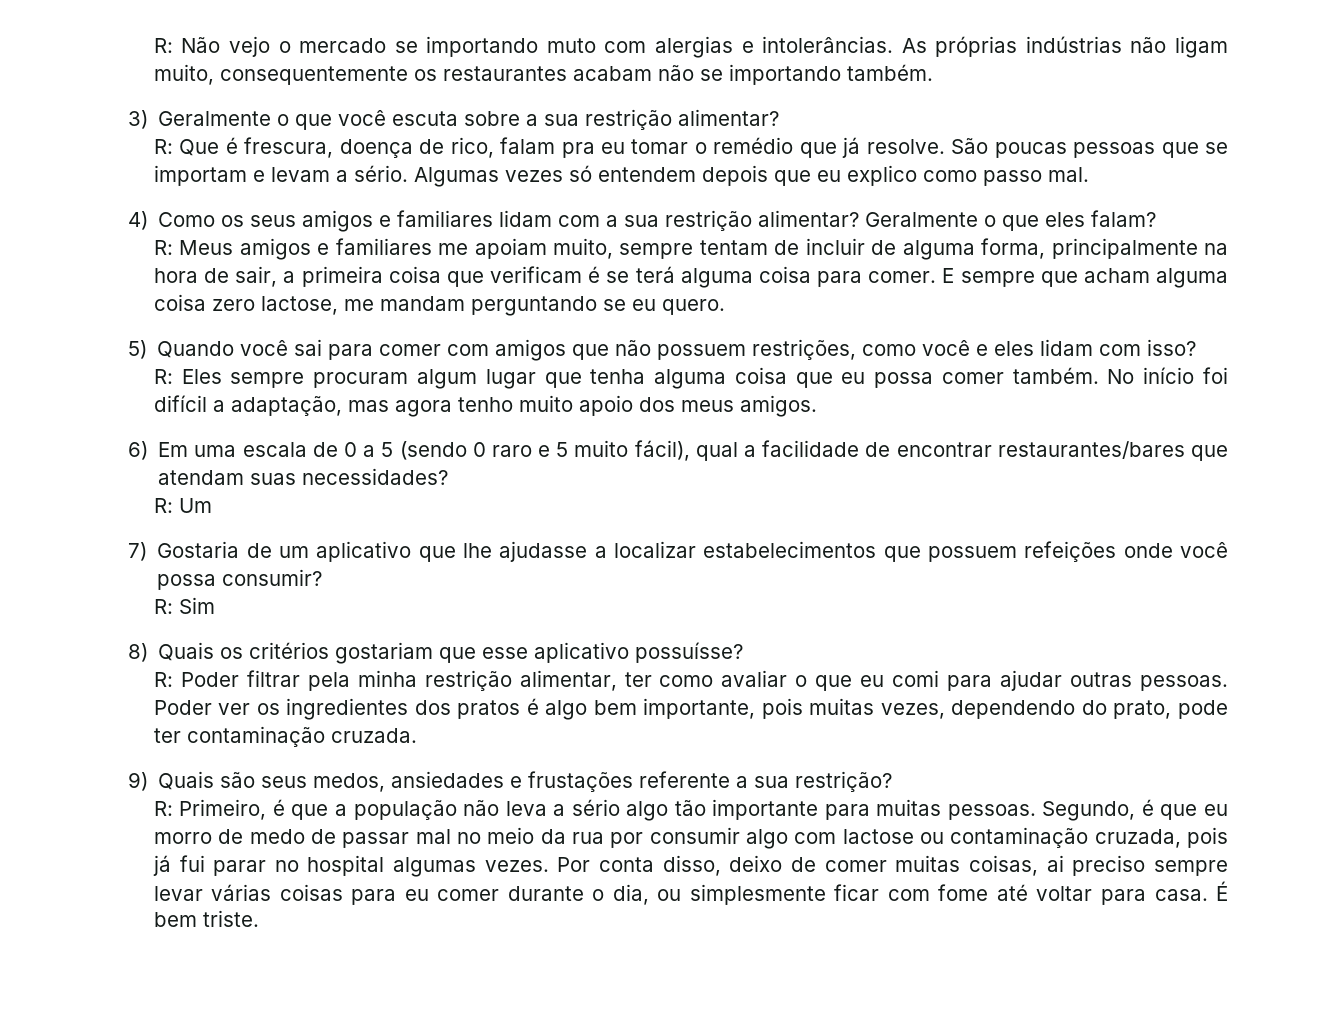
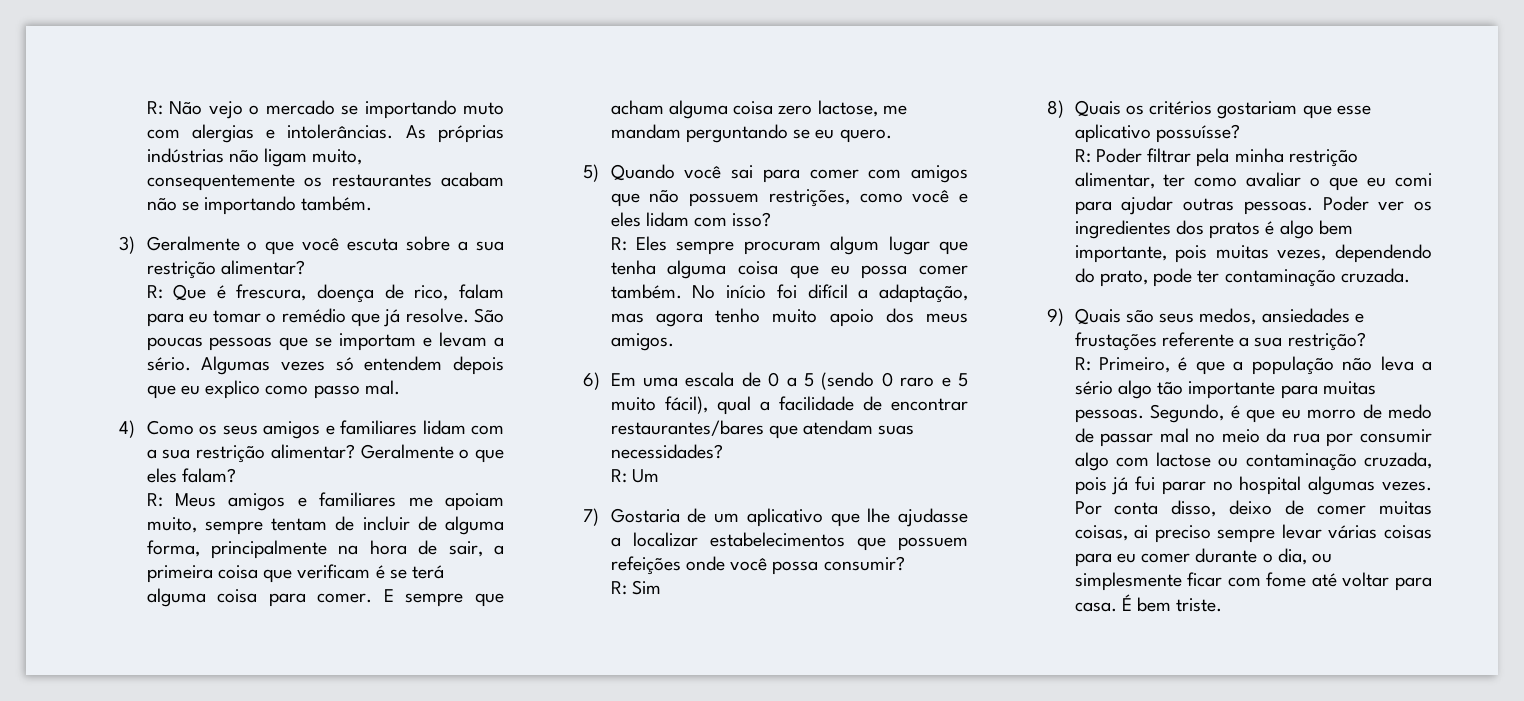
- R: Que é frescura, doença de rico, falam pra eu tomar o remédio que já resolve.
+ R: Que é frescura, doença de rico, falam para eu tomar o remédio que já resolve.

